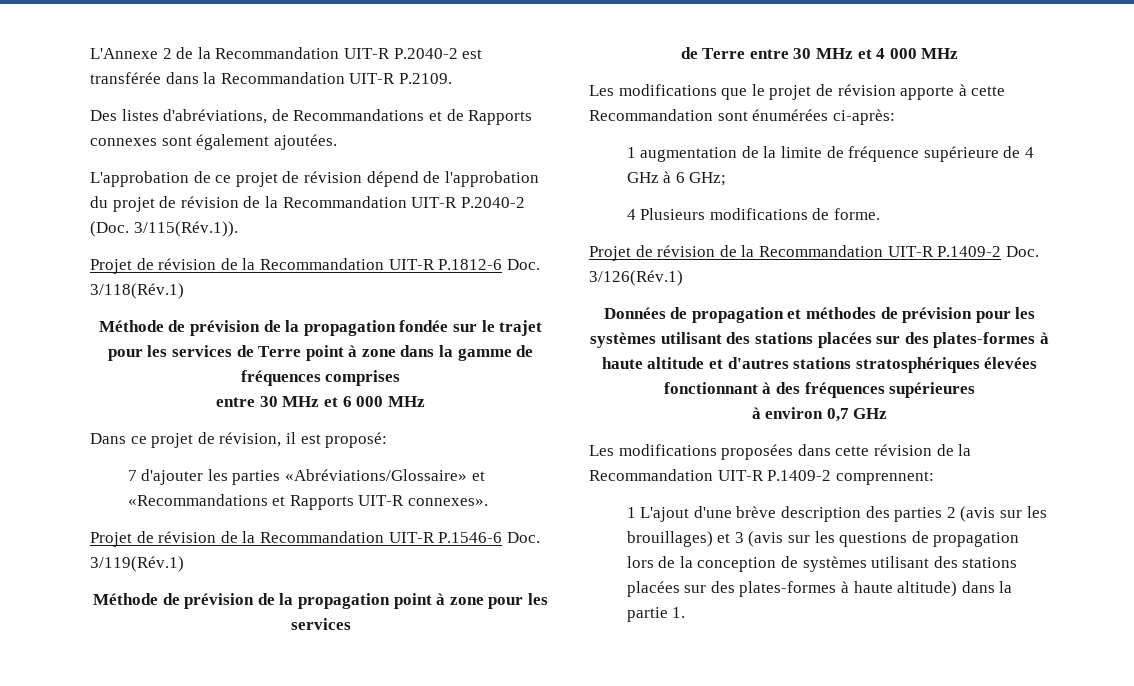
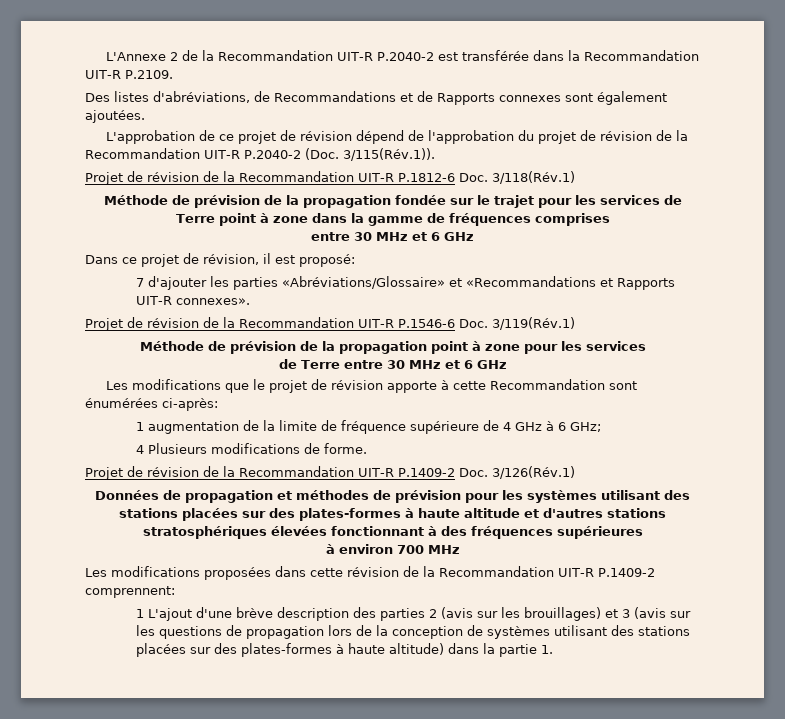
  Méthode de prévision de la propagation fondée sur le trajet pour les services de Terre point à zone dans la gamme de fréquences comprises
- entre 30 MHz et 6 000 MHz
+ entre 30 MHz et 6 GHz
- de Terre entre 30 MHz et 4 000 MHz
+ de Terre entre 30 MHz et 6 GHz
- à environ 0,7 GHz
+ à environ 700 MHz

